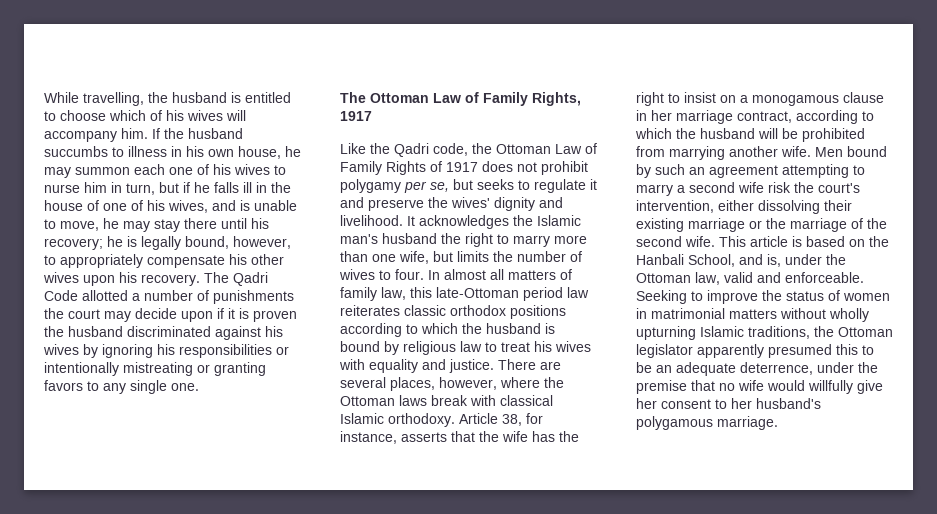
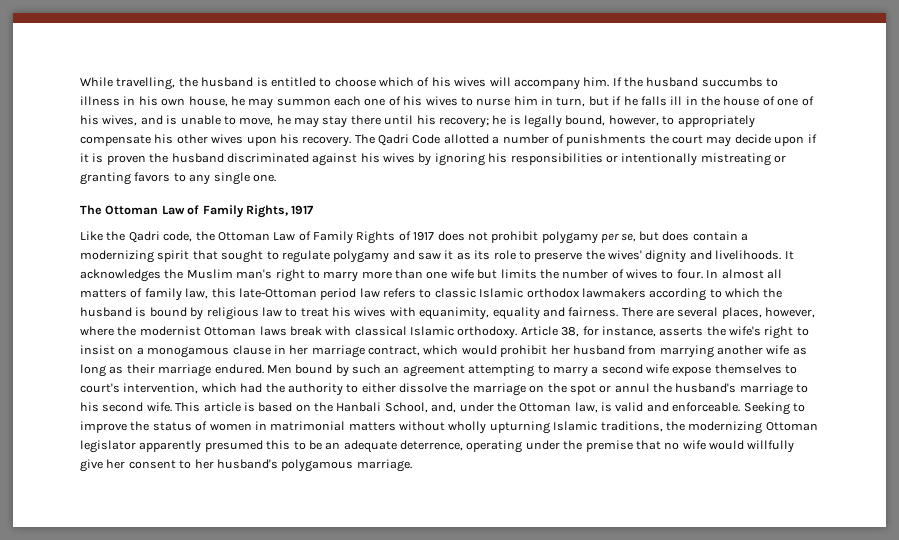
- Like the Qadri code, the Ottoman Law of Family Rights of 1917 does not prohibit polygamy per se, but seeks to regulate it and preserve the wives' dignity and livelihood.
+ Like the Qadri code, the Ottoman Law of Family Rights of 1917 does not prohibit polygamy per se, but does contain a modernizing spirit that sought to regulate polygamy and saw it as its role to preserve the wives' dignity and livelihoods.
- It acknowledges the Islamic man's husband the right to marry more than one wife, but limits the number of wives to four.
+ It acknowledges the Muslim man's right to marry more than one wife but limits the number of wives to four.
- In almost all matters of family law, this late-Ottoman period law reiterates classic orthodox positions according to which the husband is bound by religious law to treat his wives with equality and justice.
+ In almost all matters of family law, this late-Ottoman period law refers to classic Islamic orthodox lawmakers according to which the husband is bound by religious law to treat his wives with equanimity, equality and fairness.
- There are several places, however, where the Ottoman laws break with classical Islamic orthodoxy.
+ There are several places, however, where the modernist Ottoman laws break with classical Islamic orthodoxy.
- Article 38, for instance, asserts that the wife has the right to insist on a monogamous clause in her marriage contract, according to which the husband will be prohibited from marrying another wife.
+ Article 38, for instance, asserts the wife's right to insist on a monogamous clause in her marriage contract, which would prohibit her husband from marrying another wife as long as their marriage endured.
- Men bound by such an agreement attempting to marry a second wife risk the court's intervention, either dissolving their existing marriage or the marriage of the second wife.
+ Men bound by such an agreement attempting to marry a second wife expose themselves to court's intervention, which had the authority to either dissolve the marriage on the spot or annul the husband's marriage to his second wife.
- This article is based on the Hanbali School, and is, under the Ottoman law, valid and enforceable.
+ This article is based on the Hanbali School, and, under the Ottoman law, is valid and enforceable.
- Seeking to improve the status of women in matrimonial matters without wholly upturning Islamic traditions, the Ottoman legislator apparently presumed this to be an adequate deterrence, under the premise that no wife would willfully give her consent to her husband's polygamous marriage.
+ Seeking to improve the status of women in matrimonial matters without wholly upturning Islamic traditions, the modernizing Ottoman legislator apparently presumed this to be an adequate deterrence, operating under the premise that no wife would willfully give her consent to her husband's polygamous marriage.

